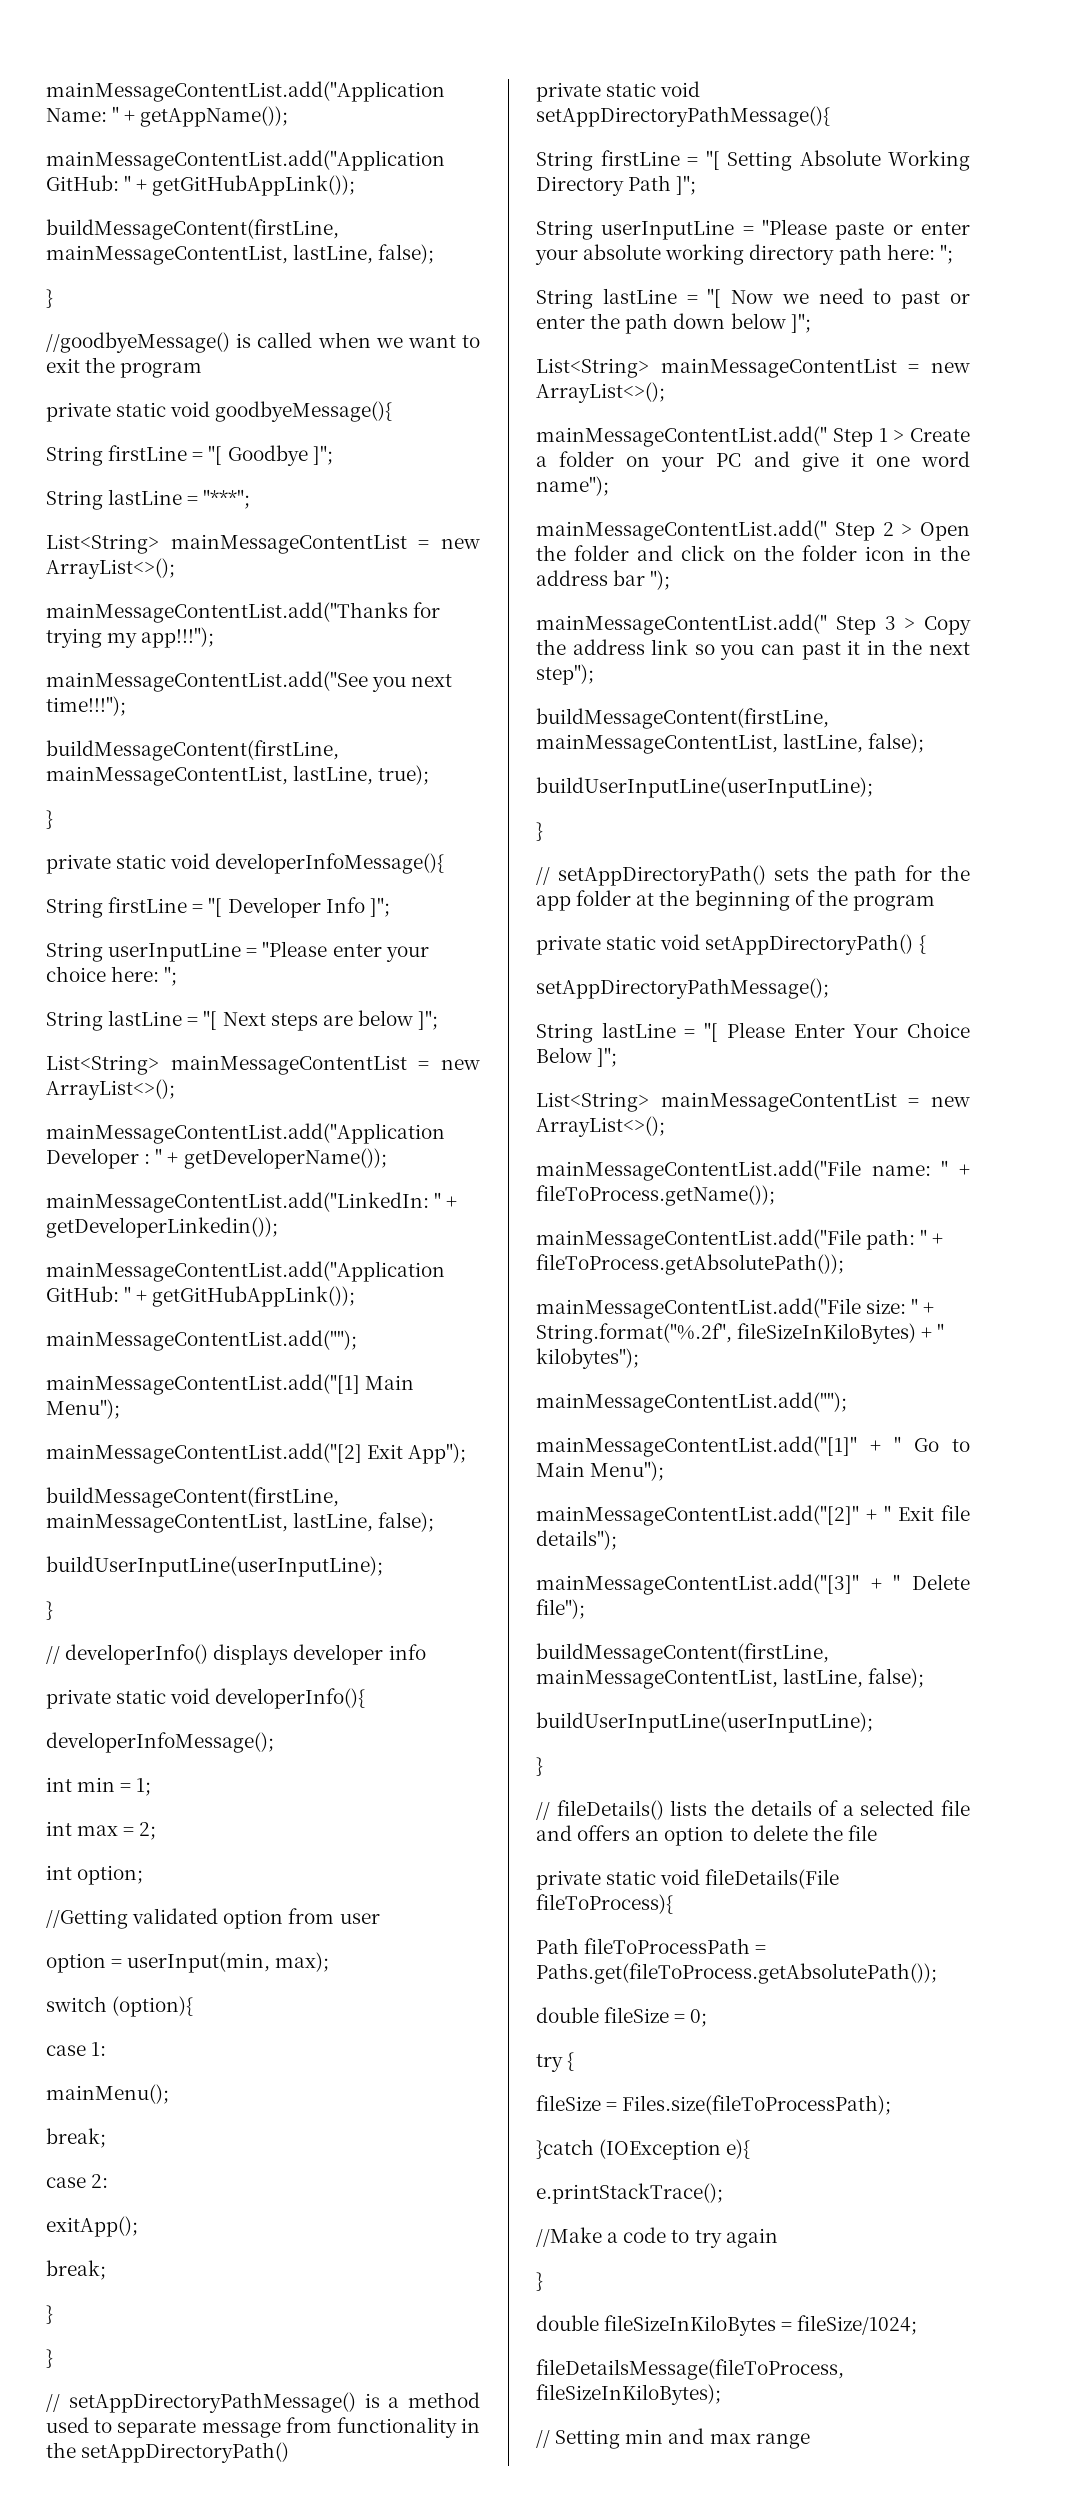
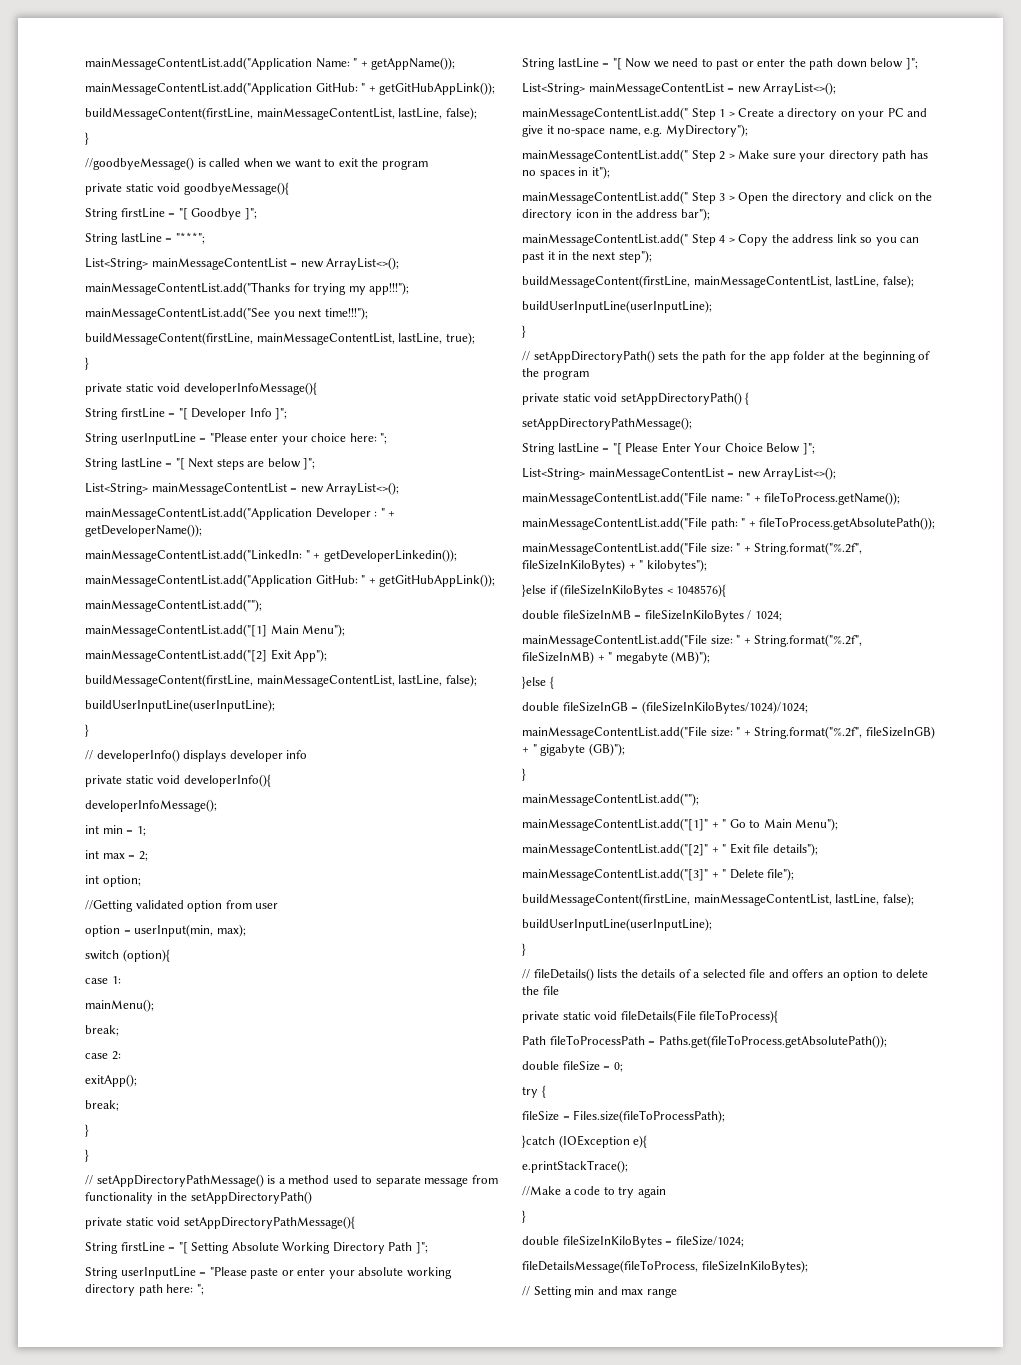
- mainMessageContentList.add(" Step 1 > Create a folder on your PC and give it one word name");
+ mainMessageContentList.add(" Step 1 > Create a directory on your PC and give it no-space name, e.g. MyDirectory");
- mainMessageContentList.add(" Step 2 > Open the folder and click on the folder icon in the address bar ");
- mainMessageContentList.add(" Step 3 > Copy the address link so you can past it in the next step");
+ mainMessageContentList.add(" Step 2 > Make sure your directory path has no spaces in it");
+ mainMessageContentList.add(" Step 3 > Open the directory and click on the directory icon in the address bar");
+ mainMessageContentList.add(" Step 4 > Copy the address link so you can past it in the next step");
+ }else if (fileSizeInKiloBytes < 1048576){
+ double fileSizeInMB = fileSizeInKiloBytes / 1024;
+ mainMessageContentList.add("File size: " + String.format("%.2f", fileSizeInMB) + " megabyte (MB)");
+ }else {
+ double fileSizeInGB = (fileSizeInKiloBytes/1024)/1024;
+ mainMessageContentList.add("File size: " + String.format("%.2f", fileSizeInGB) + " gigabyte (GB)");
+ }

